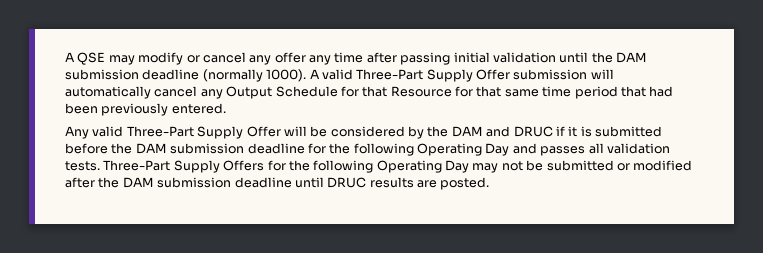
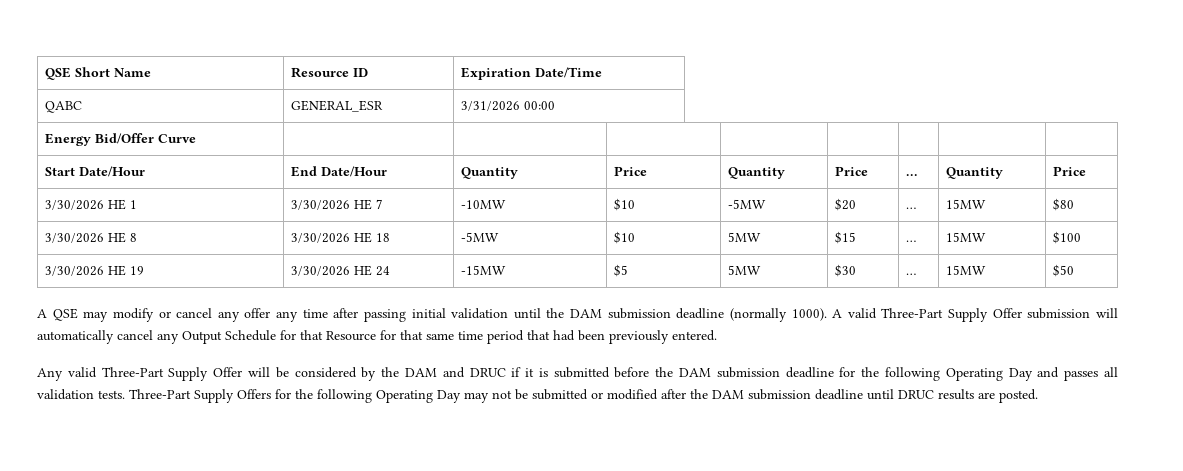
+ QSE Short Name | Resource ID | Expiration Date/Time
+ QABC | GENERAL_ESR | 3/31/2026 00:00
+ Energy Bid/Offer Curve | | | | | | | |
+ Start Date/Hour | End Date/Hour | Quantity | Price | Quantity | Price | … | Quantity | Price
+ 3/30/2026 HE 1 | 3/30/2026 HE 7 | -10MW | $10 | -5MW | $20 | … | 15MW | $80
+ 3/30/2026 HE 8 | 3/30/2026 HE 18 | -5MW | $10 | 5MW | $15 | … | 15MW | $100
+ 3/30/2026 HE 19 | 3/30/2026 HE 24 | -15MW | $5 | 5MW | $30 | … | 15MW | $50

